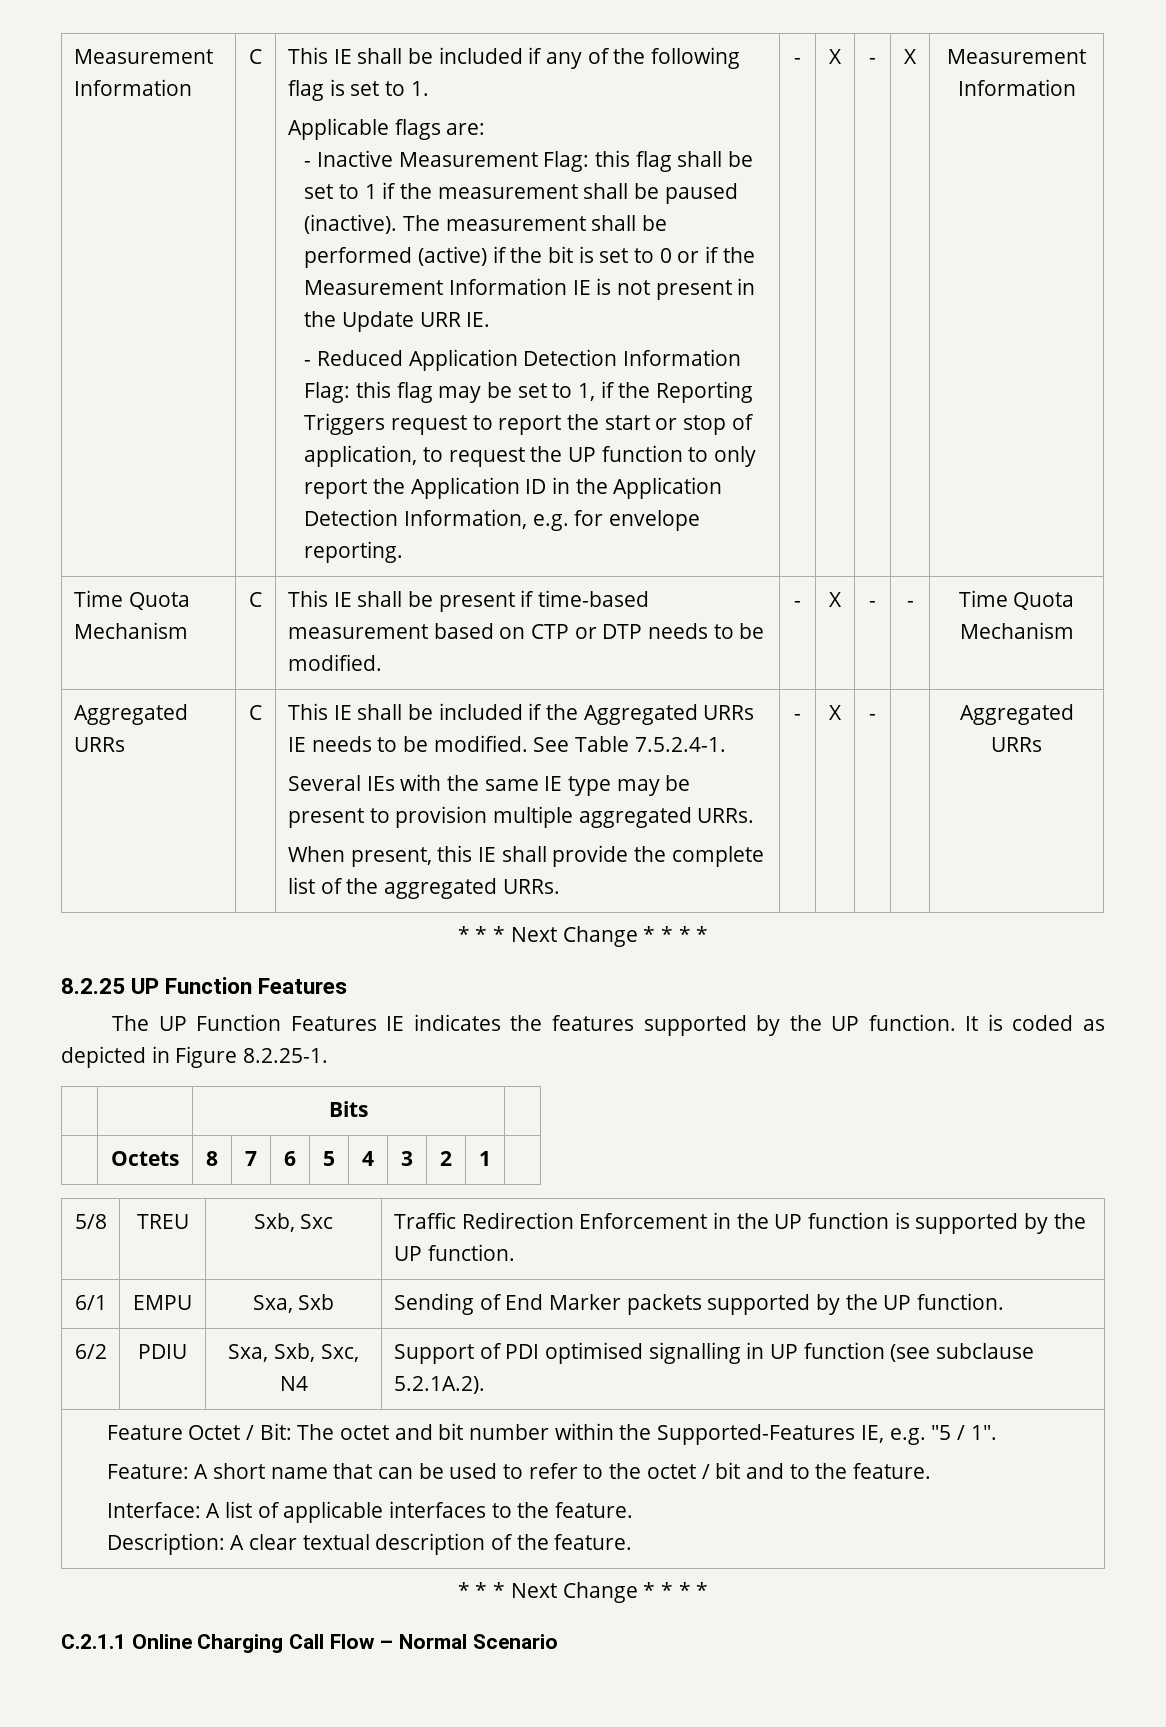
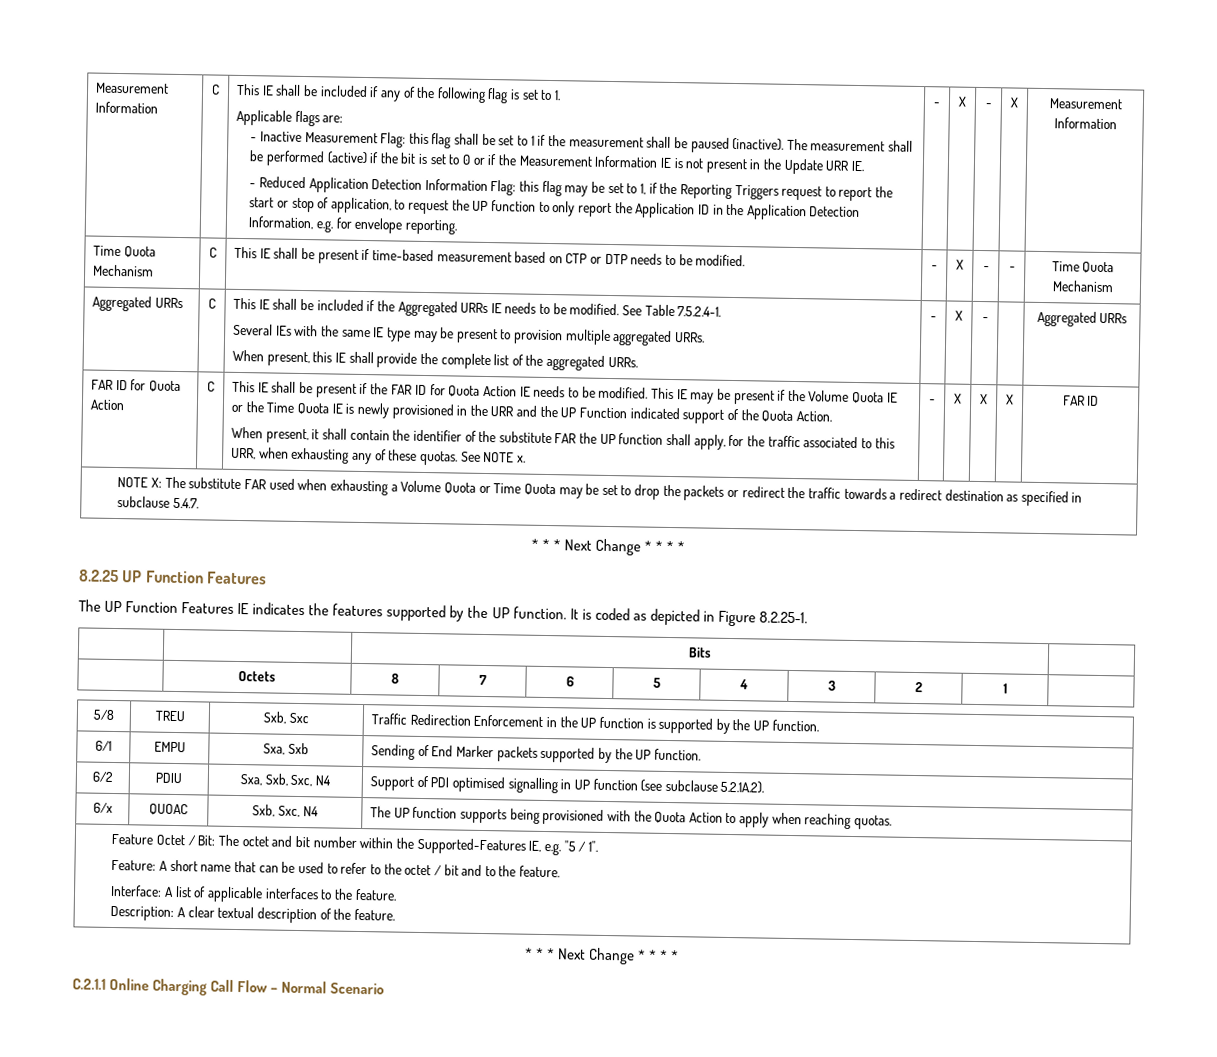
+ FAR ID for Quota Action | C | This IE shall be present if the FAR ID for Quota Action IE needs to be modified. This IE may be present if the Volume Quota IE or the Time Quota IE is newly provisioned in the URR and the UP Function indicated support of the Quota Action.
+ When present, it shall contain the identifier of the substitute FAR the UP function shall apply, for the traffic associated to this URR, when exhausting any of these quotas. See NOTE x. | - | X | X | X | FAR ID
+ NOTE X: The substitute FAR used when exhausting a Volume Quota or Time Quota may be set to drop the packets or redirect the traffic towards a redirect destination as specified in subclause 5.4.7.
+ 6/x | QUOAC | Sxb, Sxc, N4 | The UP function supports being provisioned with the Quota Action to apply when reaching quotas.

